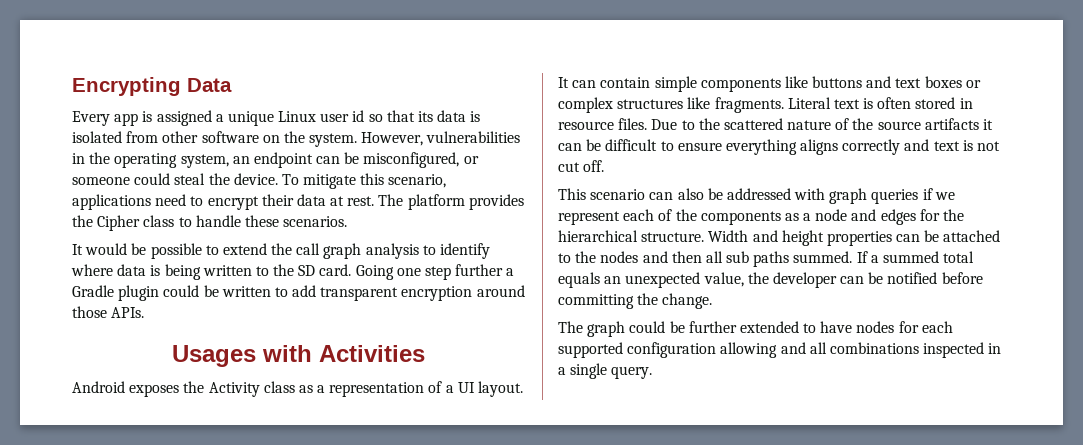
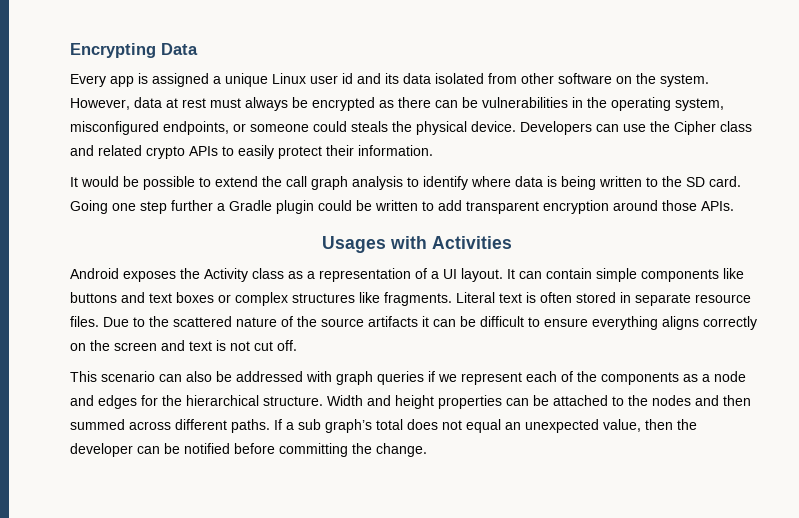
- Every app is assigned a unique Linux user id so that its data is isolated from other software on the system.
+ Every app is assigned a unique Linux user id and its data isolated from other software on the system.
- However, vulnerabilities in the operating system, an endpoint can be misconfigured, or someone could steal the device. To mitigate this scenario, applications need to encrypt their data at rest. The platform provides the Cipher class to handle these scenarios.
+ However, data at rest must always be encrypted as there can be vulnerabilities in the operating system, misconfigured endpoints, or someone could steals the physical device. Developers can use the Cipher class and related crypto APIs to easily protect their information.
- Literal text is often stored in resource files.
+ Literal text is often stored in separate resource files.
- Due to the scattered nature of the source artifacts it can be difficult to ensure everything aligns correctly and text is not cut off.
+ Due to the scattered nature of the source artifacts it can be difficult to ensure everything aligns correctly on the screen and text is not cut off.
- Width and height properties can be attached to the nodes and then all sub paths summed. If a summed total equals an unexpected value, the developer can be notified before committing the change.
+ Width and height properties can be attached to the nodes and then summed across different paths. If a sub graph’s total does not equal an unexpected value, then the developer can be notified before committing the change.
- The graph could be further extended to have nodes for each supported configuration allowing and all combinations inspected in a single query.

